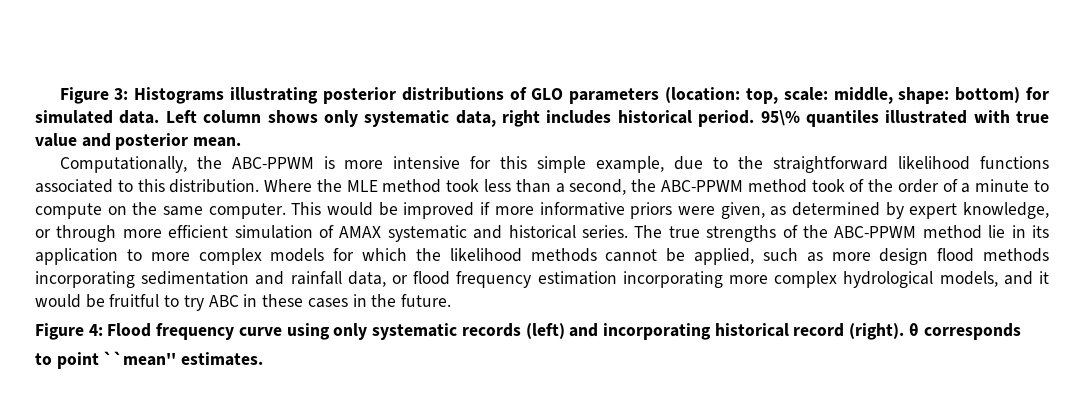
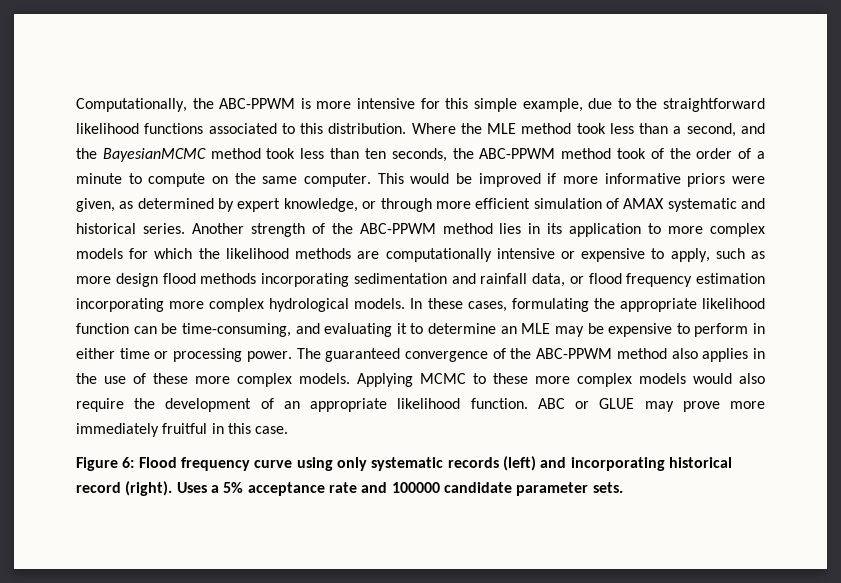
- Figure 3: Histograms illustrating posterior distributions of GLO parameters (location: top, scale: middle, shape: bottom) for simulated data. Left column shows only systematic data, right includes historical period. 95\% quantiles illustrated with true value and posterior mean.
- Where the MLE method took less than a second, the ABC-PPWM method took of the order of a minute to compute on the same computer.
+ Where the MLE method took less than a second, and the BayesianMCMC method took less than ten seconds, the ABC-PPWM method took of the order of a minute to compute on the same computer.
- The true strengths of the ABC-PPWM method lie in its application to more complex models for which the likelihood methods cannot be applied, such as more design flood methods incorporating sedimentation and rainfall data, or flood frequency estimation incorporating more complex hydrological models, and it would be fruitful to try ABC in these cases in the future.
- Figure 4: Flood frequency curve using only systematic records (left) and incorporating historical record (right). θ corresponds
- to point ``mean'' estimates.
+ Another strength of the ABC-PPWM method lies in its application to more complex models for which the likelihood methods are computationally intensive or expensive to apply, such as more design flood methods incorporating sedimentation and rainfall data, or flood frequency estimation incorporating more complex hydrological models. In these cases, formulating the appropriate likelihood function can be time-consuming, and evaluating it to determine an MLE may be expensive to perform in either time or processing power. The guaranteed convergence of the ABC-PPWM method also applies in the use of these more complex models. Applying MCMC to these more complex models would also require the development of an appropriate likelihood function. ABC or GLUE may prove more immediately fruitful in this case.
+ Figure 6: Flood frequency curve using only systematic records (left) and incorporating historical record (right). Uses a 5% acceptance rate and 100000 candidate parameter sets.

